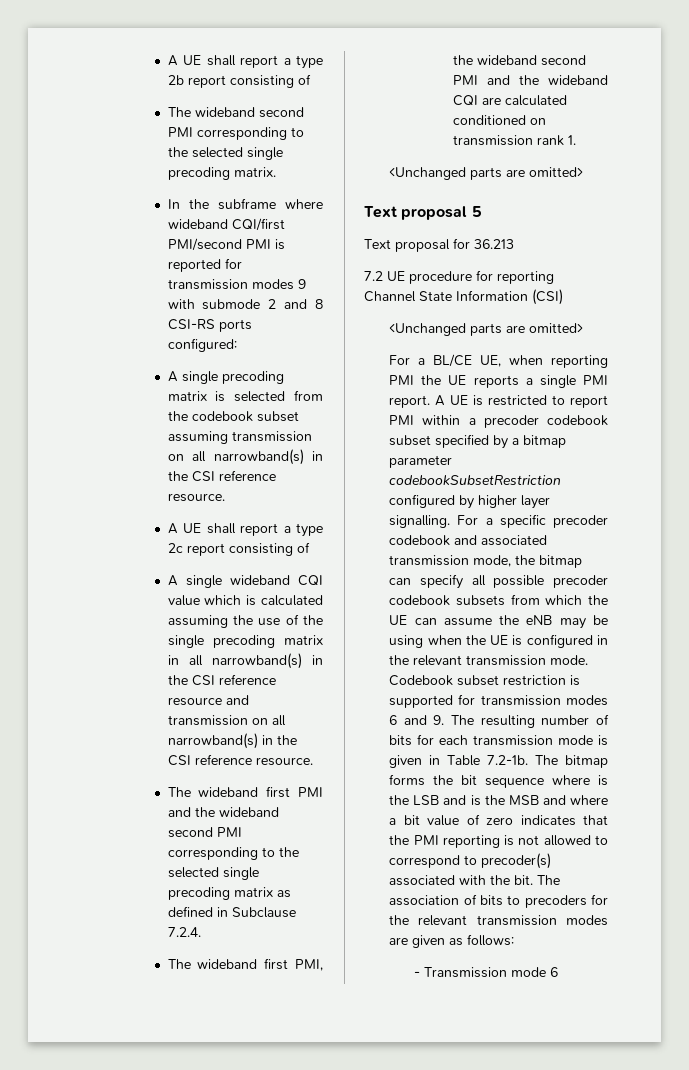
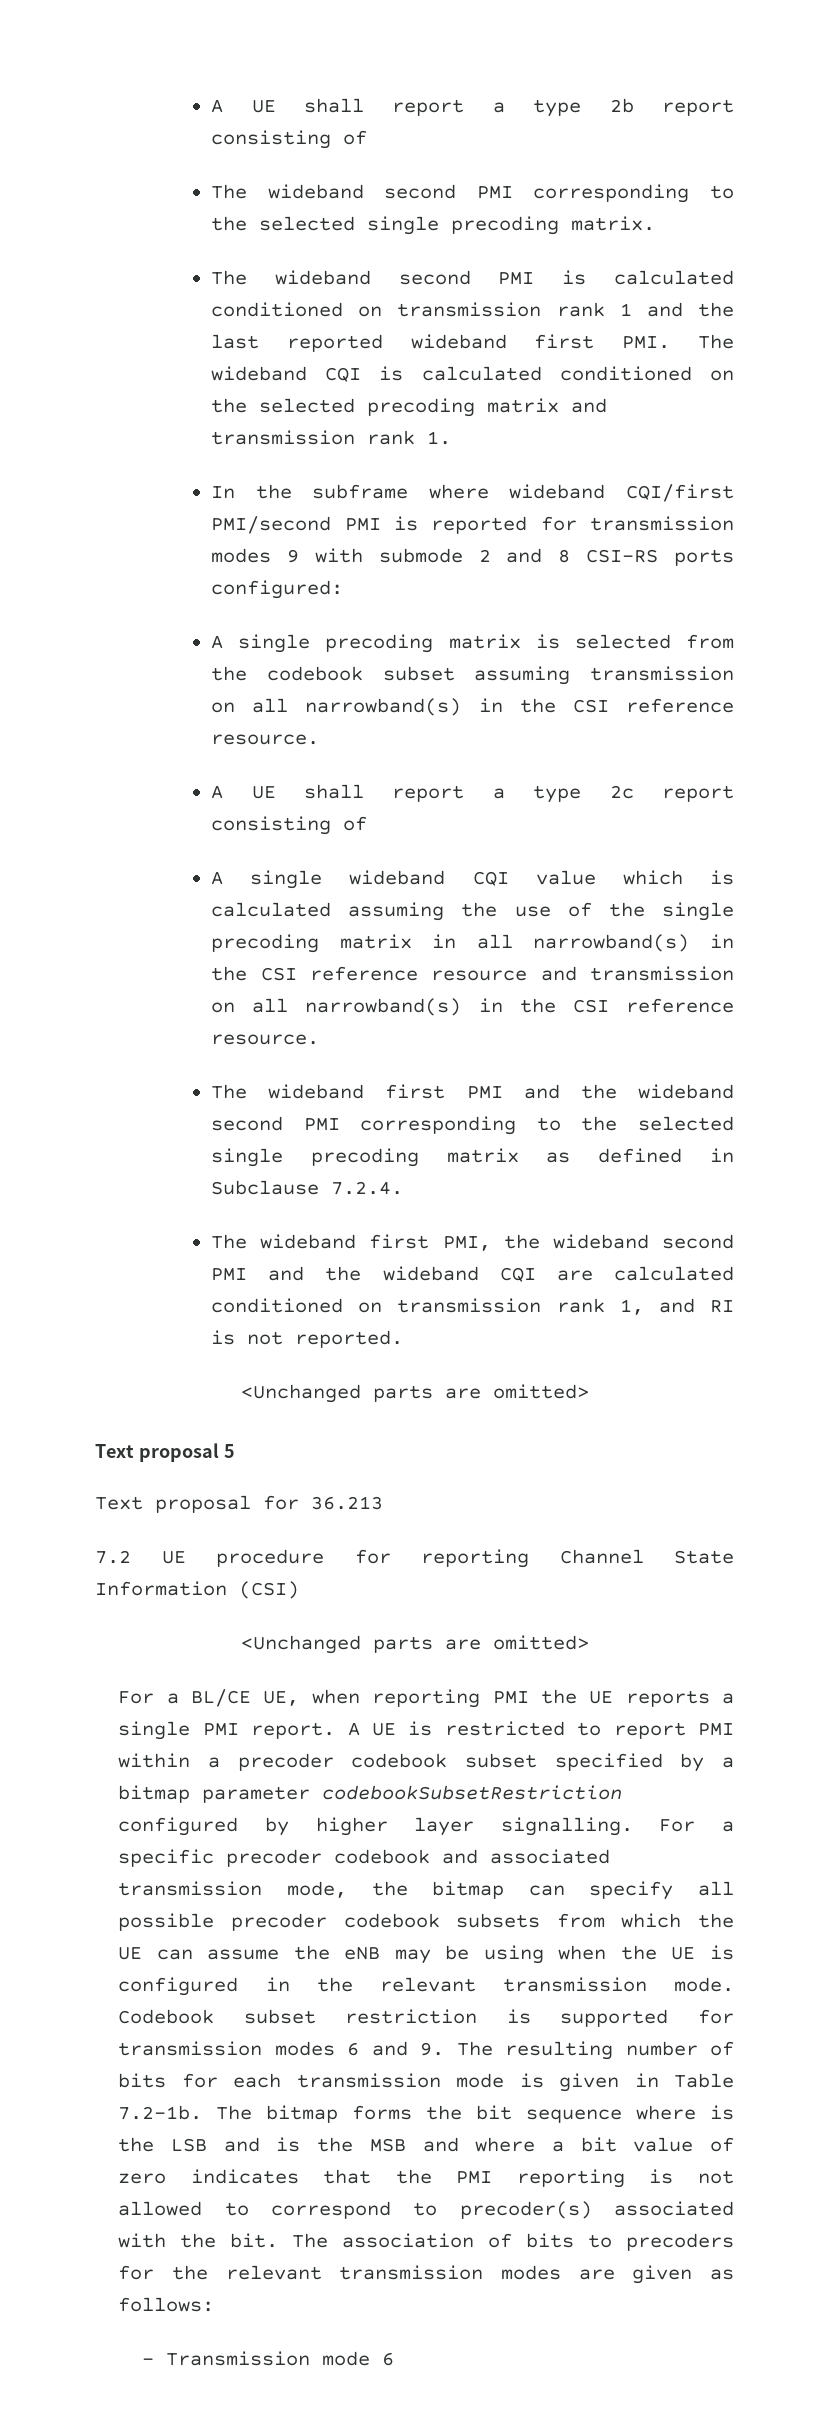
+ The wideband second PMI is calculated conditioned on transmission rank 1 and the last reported wideband first PMI. The wideband CQI is calculated conditioned on the selected precoding matrix and transmission rank 1.
- The wideband first PMI, the wideband second PMI and the wideband CQI are calculated conditioned on transmission rank 1.
+ The wideband first PMI, the wideband second PMI and the wideband CQI are calculated conditioned on transmission rank 1, and RI is not reported.

